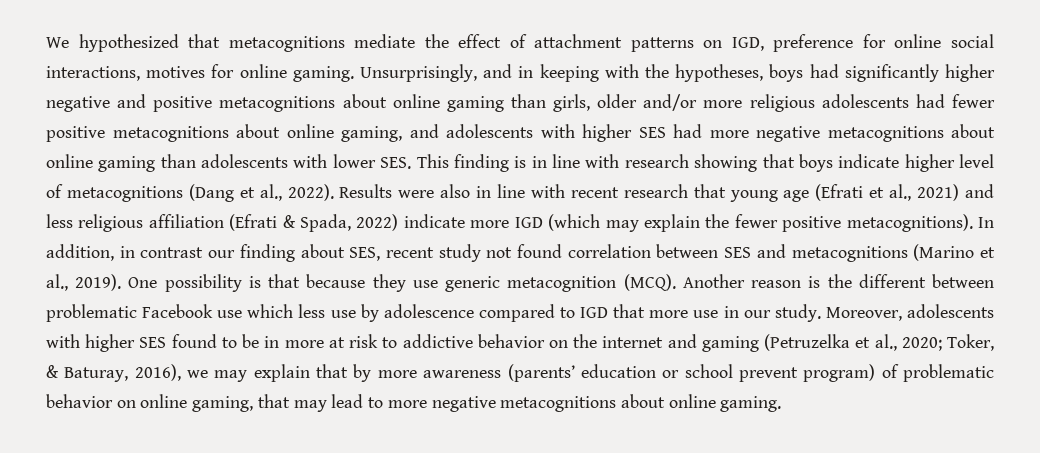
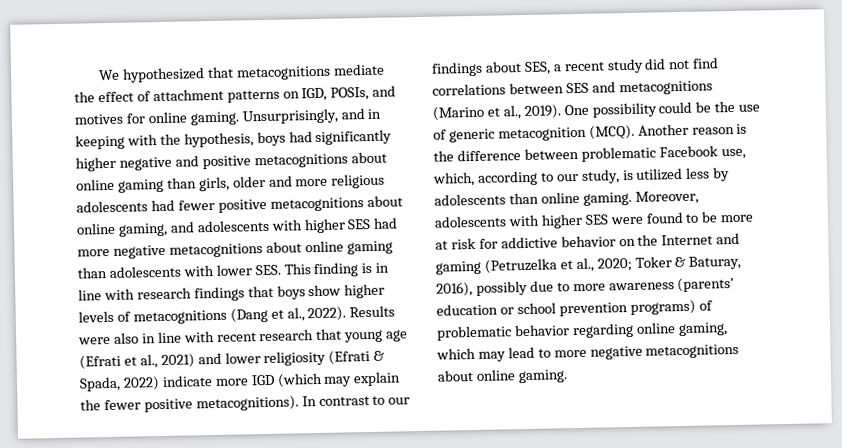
- We hypothesized that metacognitions mediate the effect of attachment patterns on IGD, preference for online social interactions, motives for online gaming.
+ We hypothesized that metacognitions mediate the effect of attachment patterns on IGD, POSIs, and motives for online gaming.
- Unsurprisingly, and in keeping with the hypotheses, boys had significantly higher negative and positive metacognitions about online gaming than girls, older and/or more religious adolescents had fewer positive metacognitions about online gaming, and adolescents with higher SES had more negative metacognitions about online gaming than adolescents with lower SES. This finding is in line with research showing that boys indicate higher level of metacognitions (Dang et al., 2022).
+ Unsurprisingly, and in keeping with the hypothesis, boys had significantly higher negative and positive metacognitions about online gaming than girls, older and more religious adolescents had fewer positive metacognitions about online gaming, and adolescents with higher SES had more negative metacognitions about online gaming than adolescents with lower SES. This finding is in line with research findings that boys show higher levels of metacognitions (Dang et al., 2022).
- Results were also in line with recent research that young age (Efrati et al., 2021) and less religious affiliation (Efrati & Spada, 2022) indicate more IGD (which may explain the fewer positive metacognitions).
+ Results were also in line with recent research that young age (Efrati et al., 2021) and lower religiosity (Efrati & Spada, 2022) indicate more IGD (which may explain the fewer positive metacognitions).
- In addition, in contrast our finding about SES, recent study not found correlation between SES and metacognitions (Marino et al., 2019).
+ In contrast to our findings about SES, a recent study did not find correlations between SES and metacognitions (Marino et al., 2019).
- One possibility is that because they use generic metacognition (MCQ).
+ One possibility could be the use of generic metacognition (MCQ).
- Another reason is the different between problematic Facebook use which less use by adolescence compared to IGD that more use in our study.
+ Another reason is the difference between problematic Facebook use, which, according to our study, is utilized less by adolescents than online gaming.
- Moreover, adolescents with higher SES found to be in more at risk to addictive behavior on the internet and gaming (Petruzelka et al., 2020; Toker, & Baturay, 2016), we may explain that by more awareness (parents’ education or school prevent program) of problematic behavior on online gaming, that may lead to more negative metacognitions about online gaming.
+ Moreover, adolescents with higher SES were found to be more at risk for addictive behavior on the Internet and gaming (Petruzelka et al., 2020; Toker & Baturay, 2016), possibly due to more awareness (parents’ education or school prevention programs) of problematic behavior regarding online gaming, which may lead to more negative metacognitions about online gaming.

